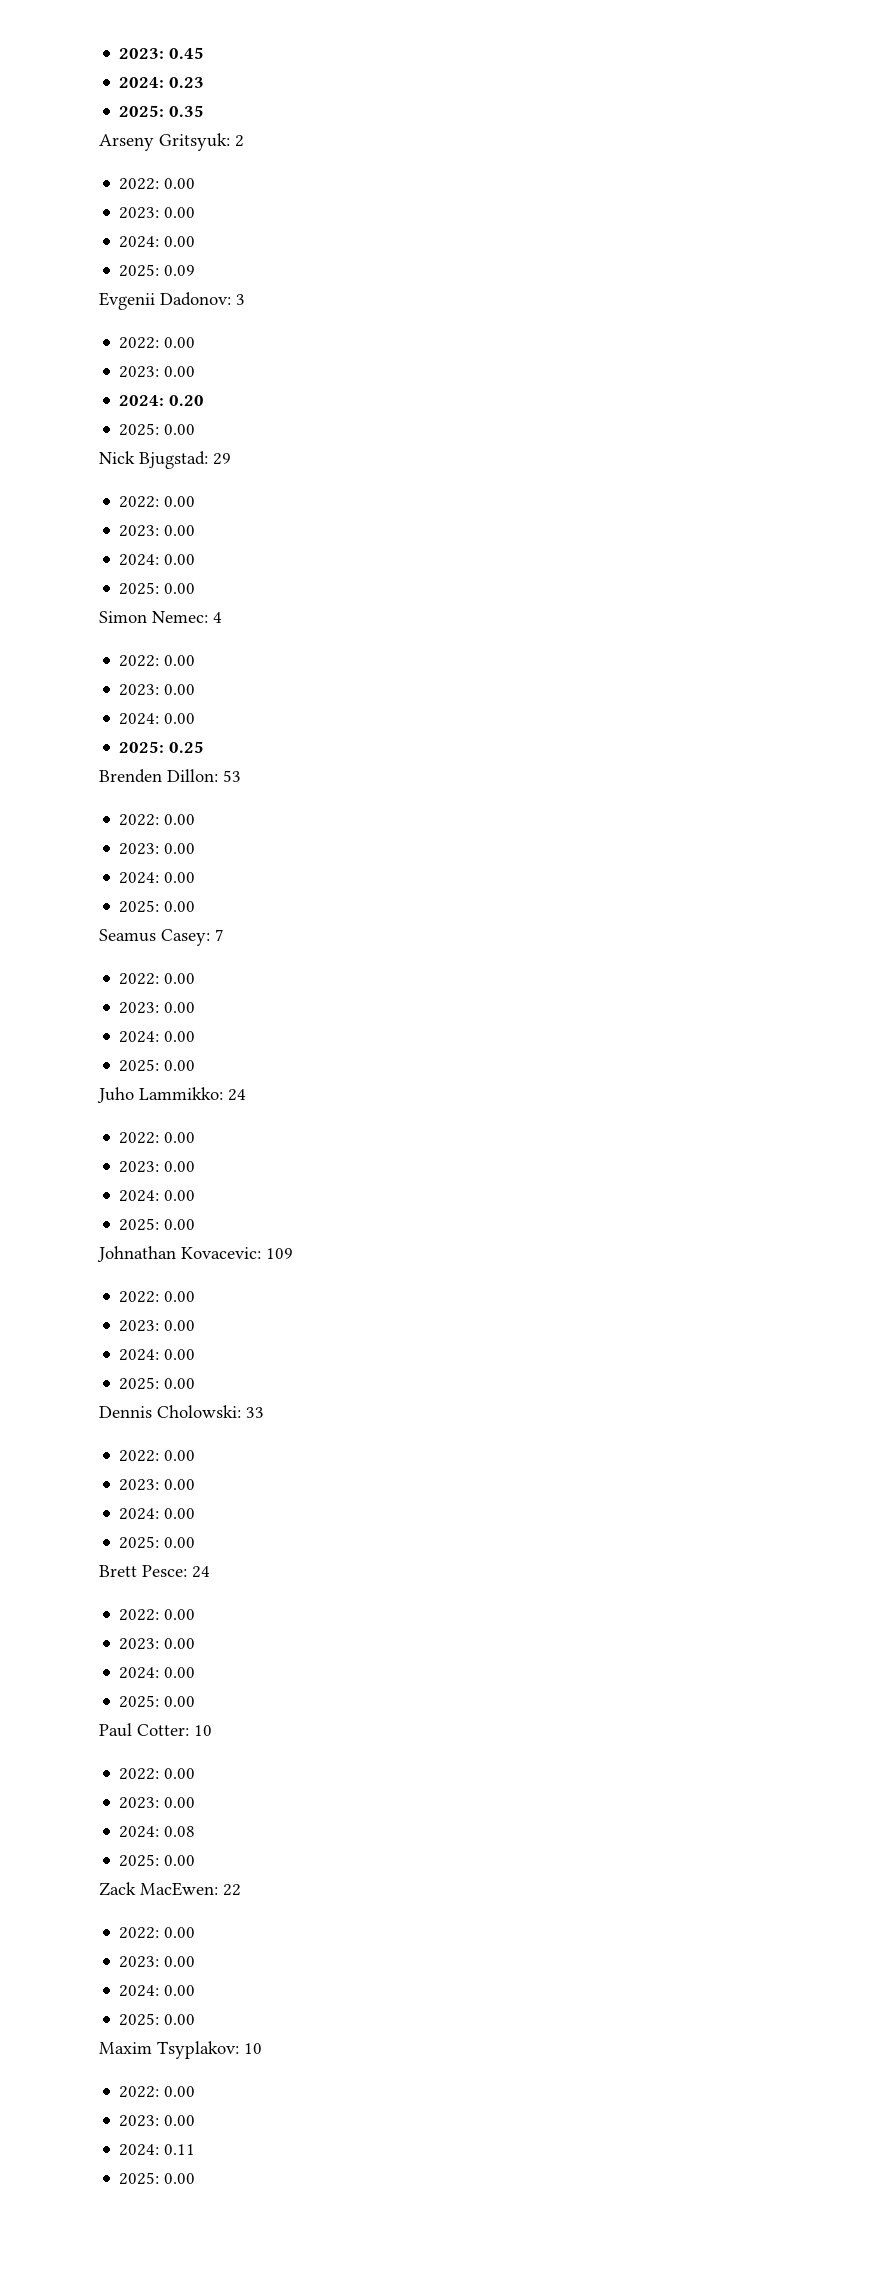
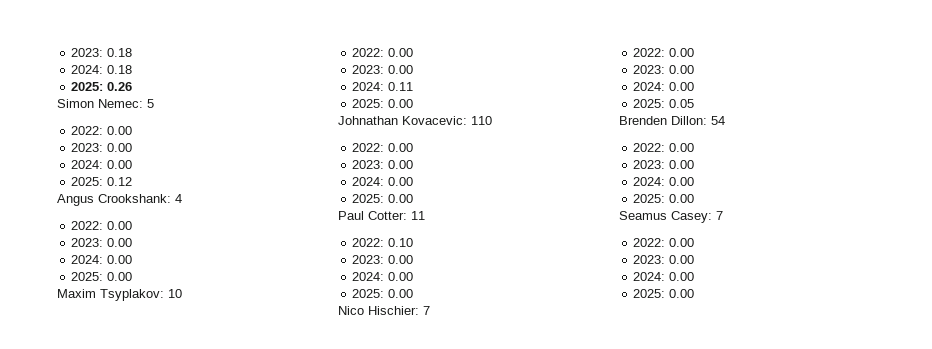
- 2023: 0.45
- 2024: 0.23
- 2025: 0.35
- Arseny Gritsyuk: 2
+ 2023: 0.18
+ 2024: 0.18
+ 2025: 0.26
+ Simon Nemec: 5
  2022: 0.00
  2023: 0.00
  2024: 0.00
- 2025: 0.09
- Evgenii Dadonov: 3
- 2022: 0.00
- 2023: 0.00
- 2024: 0.20
- 2025: 0.00
- Nick Bjugstad: 29
+ 2025: 0.12
+ Angus Crookshank: 4
  2022: 0.00
  2023: 0.00
  2024: 0.00
  2025: 0.00
- Simon Nemec: 4
+ Maxim Tsyplakov: 10
+ 2022: 0.00
+ 2023: 0.00
+ 2024: 0.11
+ 2025: 0.00
+ Johnathan Kovacevic: 110
  2022: 0.00
  2023: 0.00
  2024: 0.00
- 2025: 0.25
+ 2025: 0.00
+ Paul Cotter: 11
+ 2022: 0.10
+ 2023: 0.00
+ 2024: 0.00
+ 2025: 0.00
+ Nico Hischier: 7
+ 2022: 0.00
+ 2023: 0.00
+ 2024: 0.00
+ 2025: 0.05
- Brenden Dillon: 53
+ Brenden Dillon: 54
- Juho Lammikko: 24
- 2022: 0.00
- 2023: 0.00
- 2024: 0.00
- 2025: 0.00
- Johnathan Kovacevic: 109
- 2022: 0.00
- 2023: 0.00
- 2024: 0.00
- 2025: 0.00
- Dennis Cholowski: 33
- 2022: 0.00
- 2023: 0.00
- 2024: 0.00
- 2025: 0.00
- Brett Pesce: 24
- 2022: 0.00
- 2023: 0.00
- 2024: 0.00
- 2025: 0.00
- Paul Cotter: 10
- 2022: 0.00
- 2023: 0.00
- 2024: 0.08
- 2025: 0.00
- Zack MacEwen: 22
- 2022: 0.00
- 2023: 0.00
- 2024: 0.00
- 2025: 0.00
- Maxim Tsyplakov: 10
- 2022: 0.00
- 2023: 0.00
- 2024: 0.11
- 2025: 0.00

